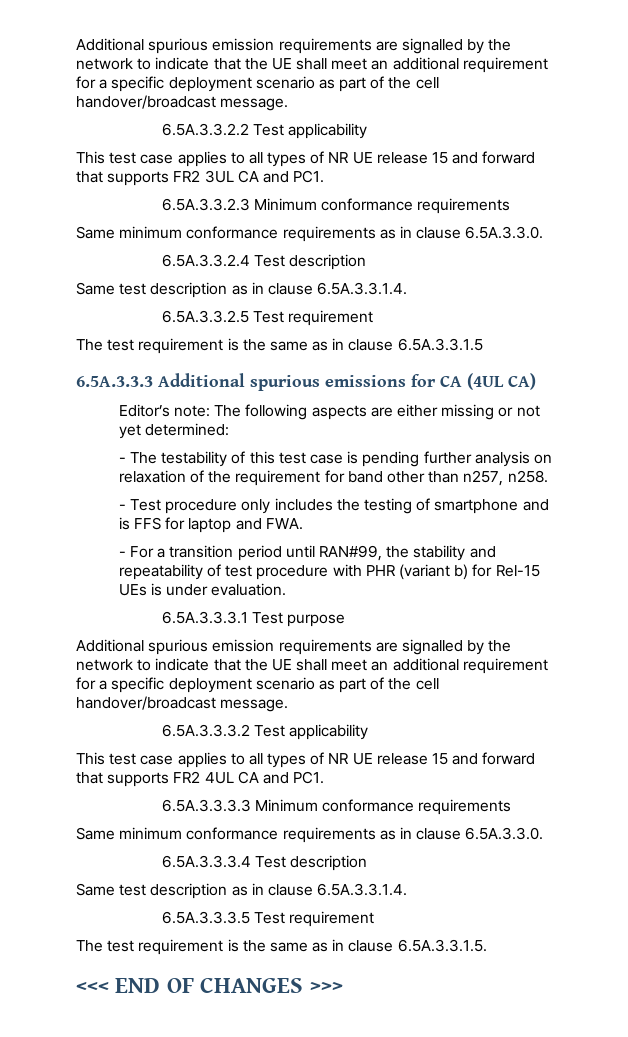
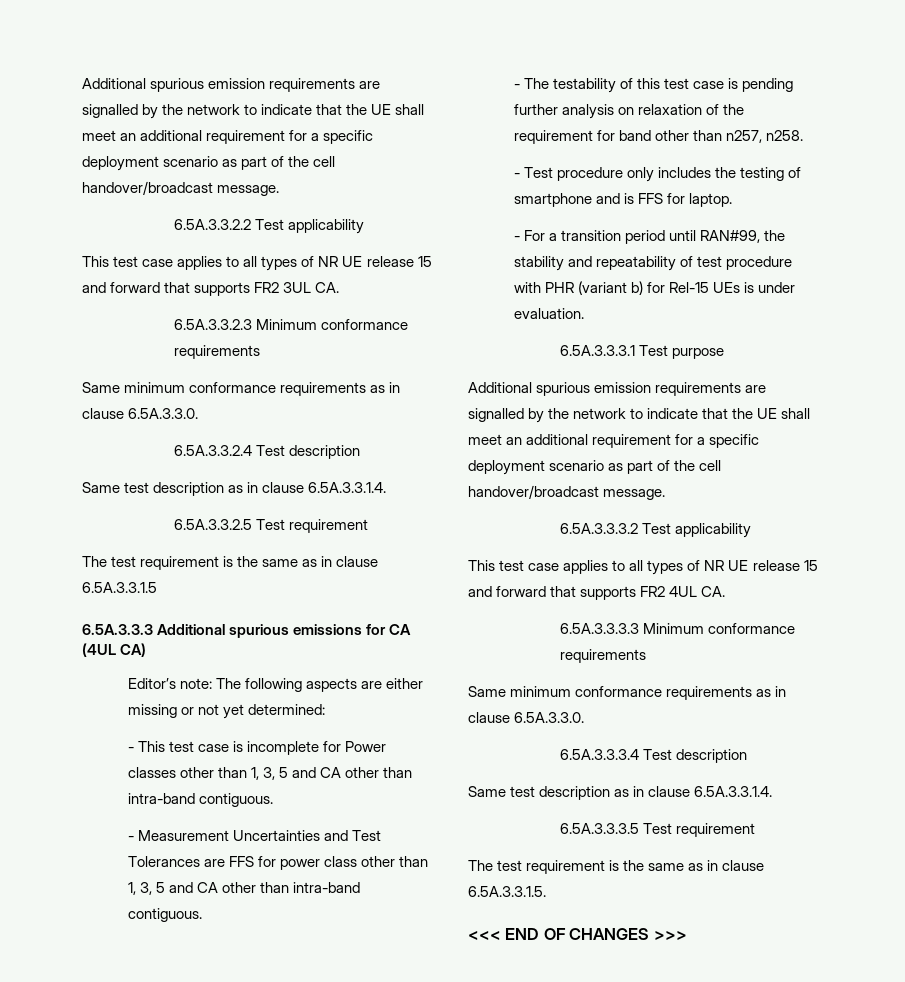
- This test case applies to all types of NR UE release 15 and forward that supports FR2 3UL CA and PC1.
+ This test case applies to all types of NR UE release 15 and forward that supports FR2 3UL CA.
+ - This test case is incomplete for Power classes other than 1, 3, 5 and CA other than intra-band contiguous.
+ - Measurement Uncertainties and Test Tolerances are FFS for power class other than 1, 3, 5 and CA other than intra-band contiguous.
- - Test procedure only includes the testing of smartphone and is FFS for laptop and FWA.
+ - Test procedure only includes the testing of smartphone and is FFS for laptop.
- This test case applies to all types of NR UE release 15 and forward that supports FR2 4UL CA and PC1.
+ This test case applies to all types of NR UE release 15 and forward that supports FR2 4UL CA.

